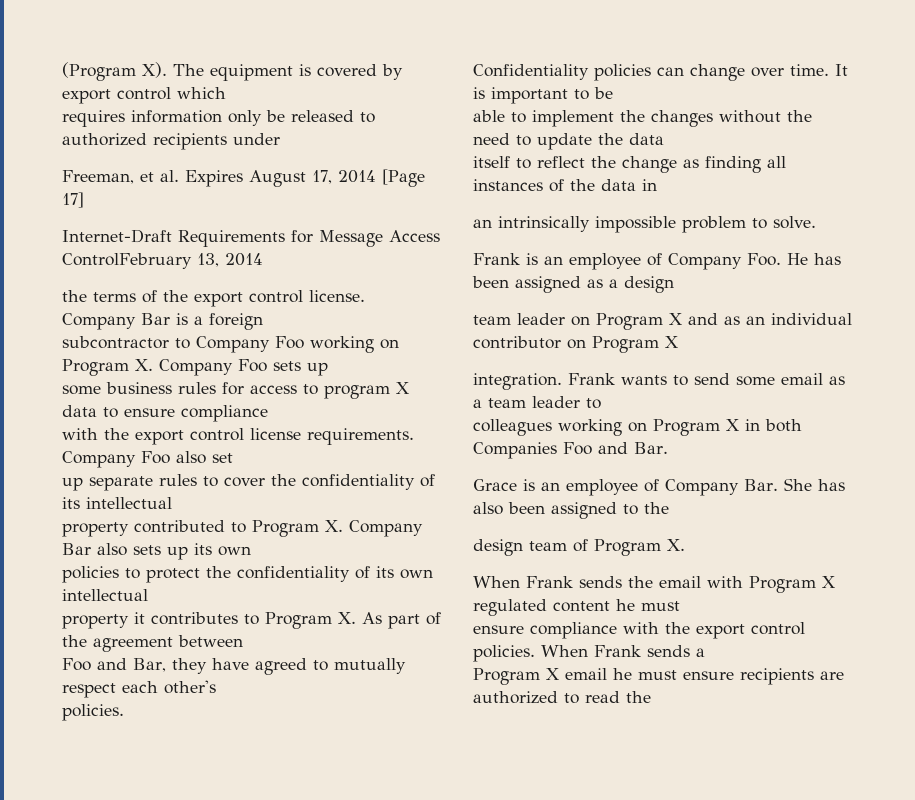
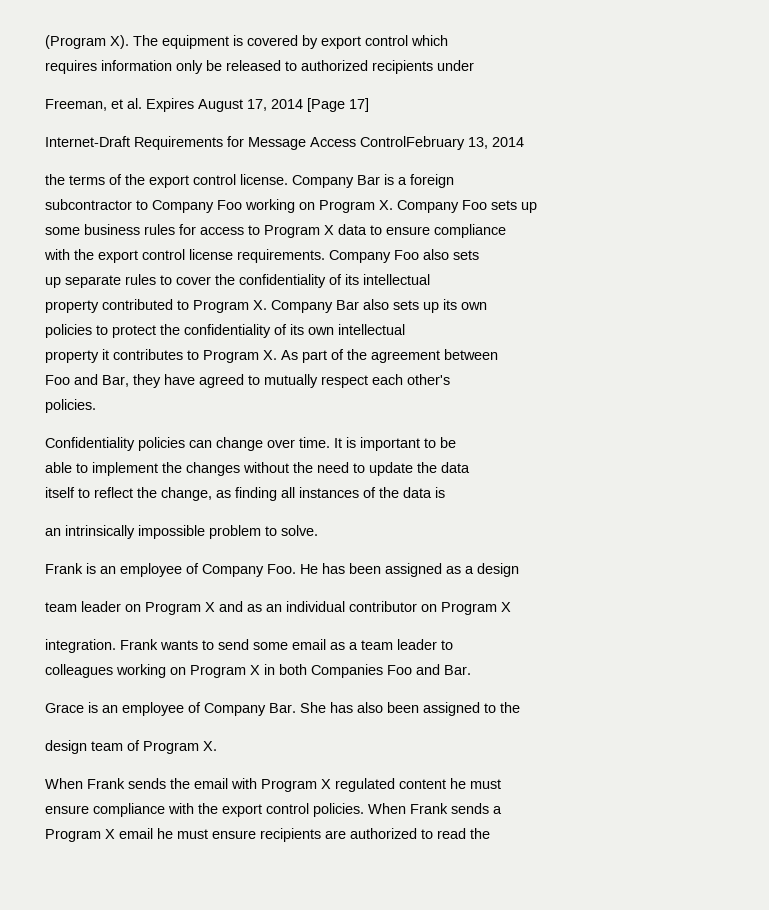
- some business rules for access to program X data to ensure compliance
+ some business rules for access to Program X data to ensure compliance
- Company Foo also set
+ Company Foo also sets
- itself to reflect the change as finding all instances of the data in
+ itself to reflect the change, as finding all instances of the data is

